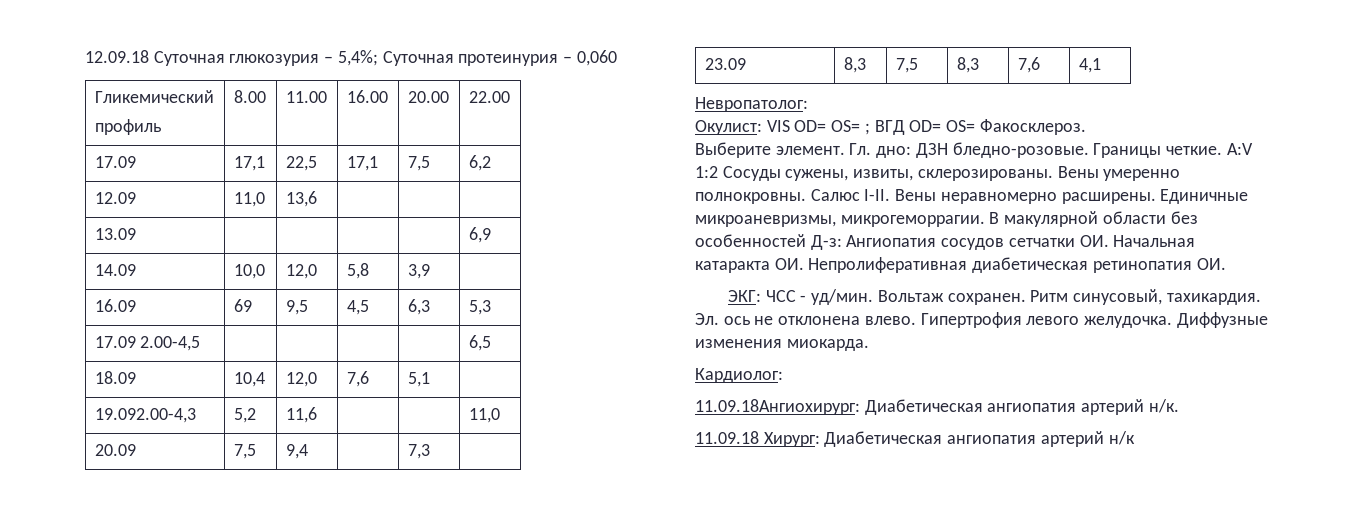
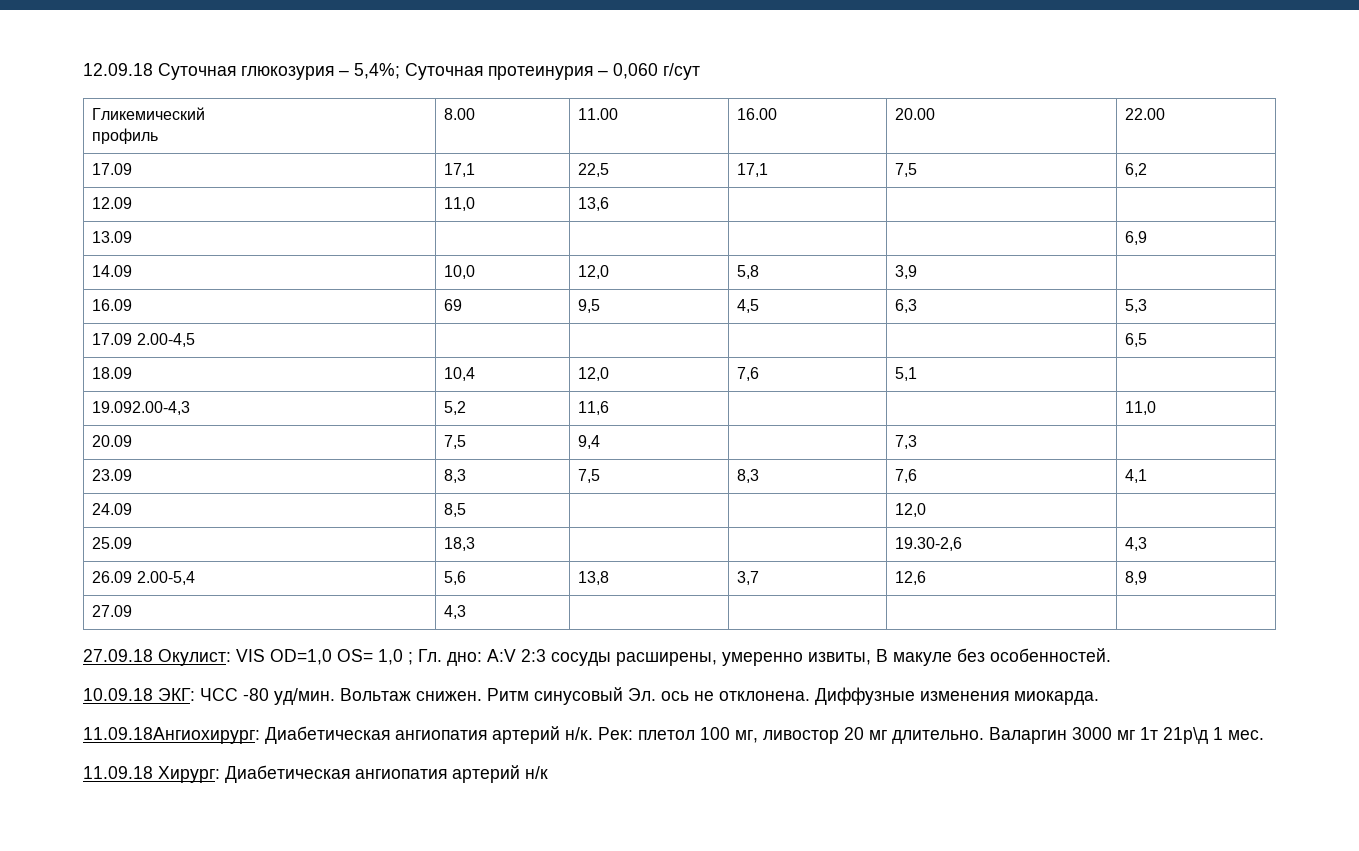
- 12.09.18 Суточная глюкозурия – 5,4%; Суточная протеинурия – 0,060
+ 12.09.18 Суточная глюкозурия – 5,4%; Суточная протеинурия – 0,060 г/сут
- Невропатолог:
- Окулист: VIS OD= OS= ; ВГД OD= OS= Факосклероз.
- Выберите элемент. Гл. дно: ДЗН бледно-розовые. Границы четкие. А:V 1:2 Сосуды сужены, извиты, склерозированы. Вены умеренно полнокровны. Салюс I-II. Вены неравномерно расширены. Единичные микроаневризмы, микрогеморрагии. В макулярной области без особенностей Д-з: Ангиопатия сосудов сетчатки ОИ. Начальная катаракта ОИ. Непролиферативная диабетическая ретинопатия ОИ.
- ЭКГ: ЧСС - уд/мин.
+ 24.09 | 8,5 | | | 12,0 |
+ 25.09 | 18,3 | | | 19.30-2,6 | 4,3
+ 26.09 2.00-5,4 | 5,6 | 13,8 | 3,7 | 12,6 | 8,9
+ 27.09 | 4,3 | | | |
+ 27.09.18 Окулист: VIS OD=1,0 OS= 1,0 ; Гл. дно: А:V 2:3 сосуды расширены, умеренно извиты, В макуле без особенностей.
+ 10.09.18 ЭКГ: ЧСС -80 уд/мин.
- Вольтаж сохранен. Ритм синусовый, тахикардия. Эл. ось не отклонена влево. Гипертрофия левого желудочка.
+ Вольтаж снижен. Ритм синусовый Эл. ось не отклонена.
- Кардиолог:
+ Рек: плетол 100 мг, ливостор 20 мг длительно. Валаргин 3000 мг 1т 21р\д 1 мес.

